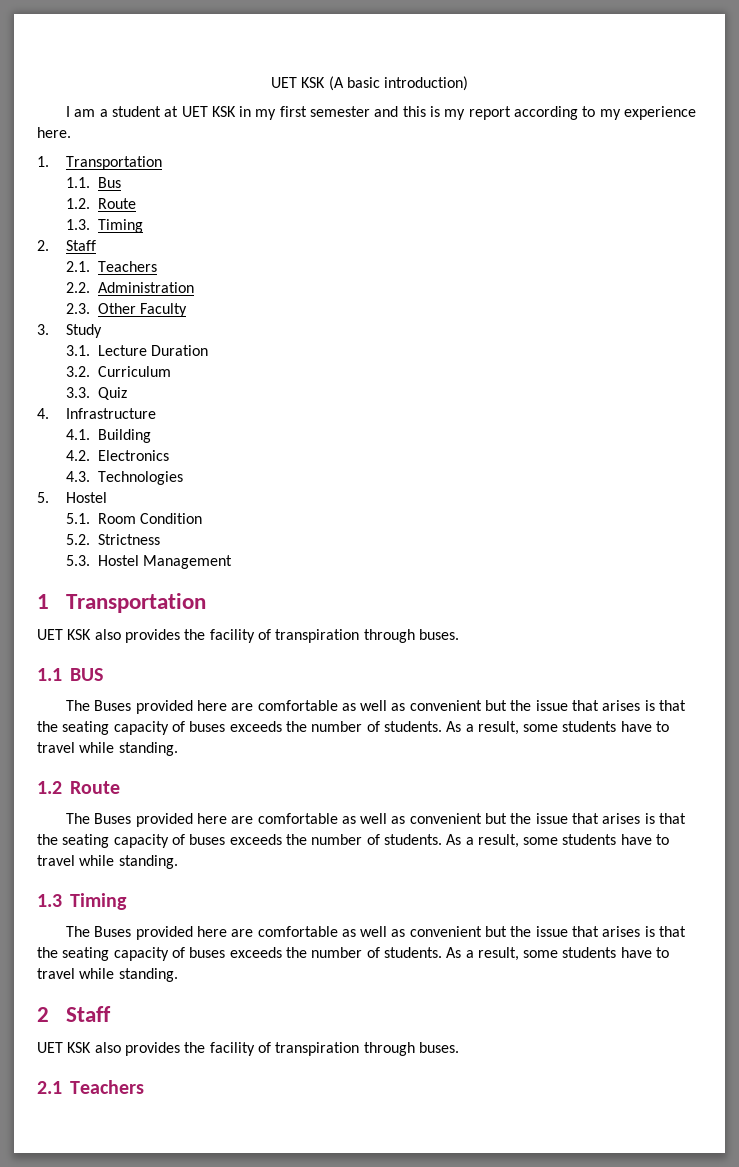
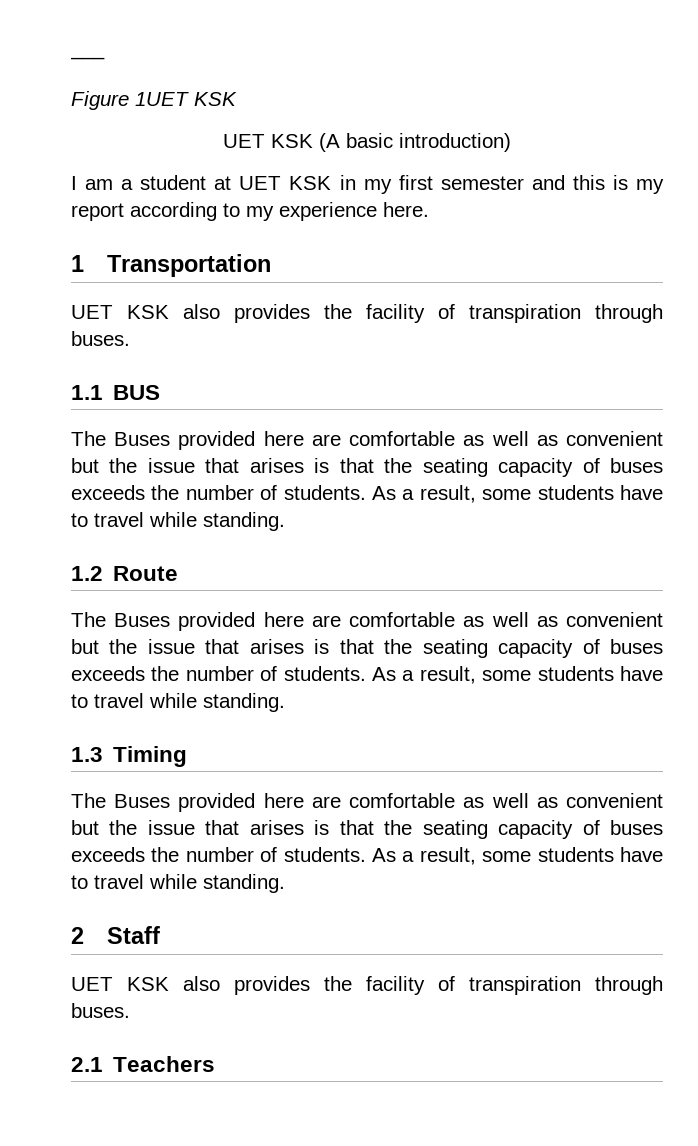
+ –––
+ Figure 1UET KSK
- 1. Transportation
- 1.1. Bus
- 1.2. Route
- 1.3. Timing
- 2. Staff
- 2.1. Teachers
- 2.2. Administration
- 2.3. Other Faculty
- 3. Study
- 3.1. Lecture Duration
- 3.2. Curriculum
- 3.3. Quiz
- 4. Infrastructure
- 4.1. Building
- 4.2. Electronics
- 4.3. Technologies
- 5. Hostel
- 5.1. Room Condition
- 5.2. Strictness
- 5.3. Hostel Management

